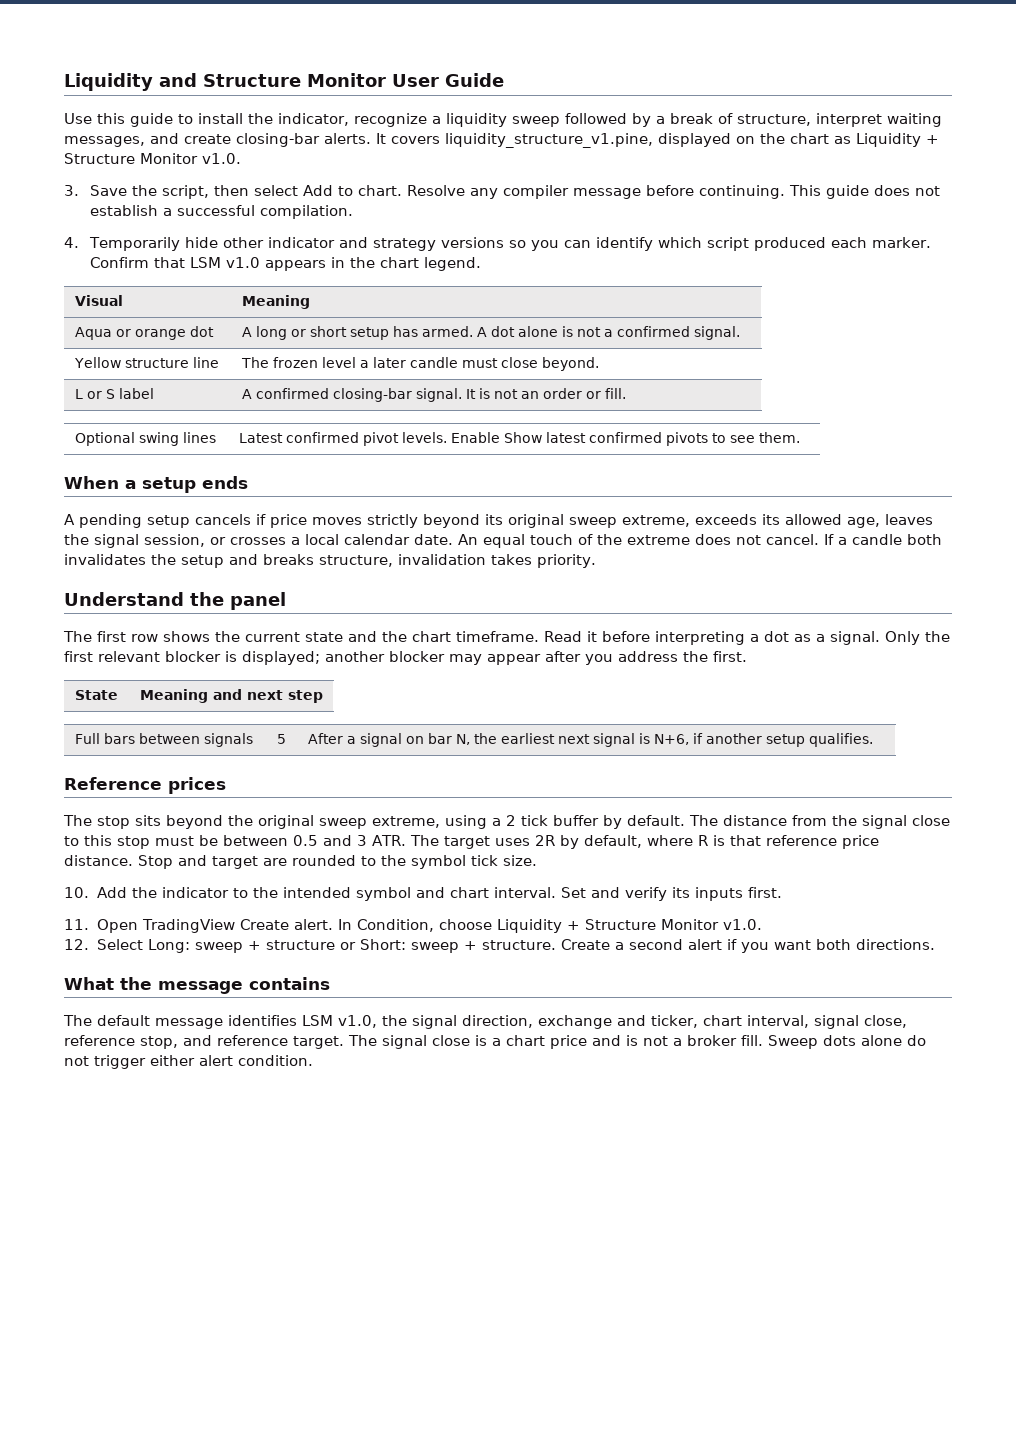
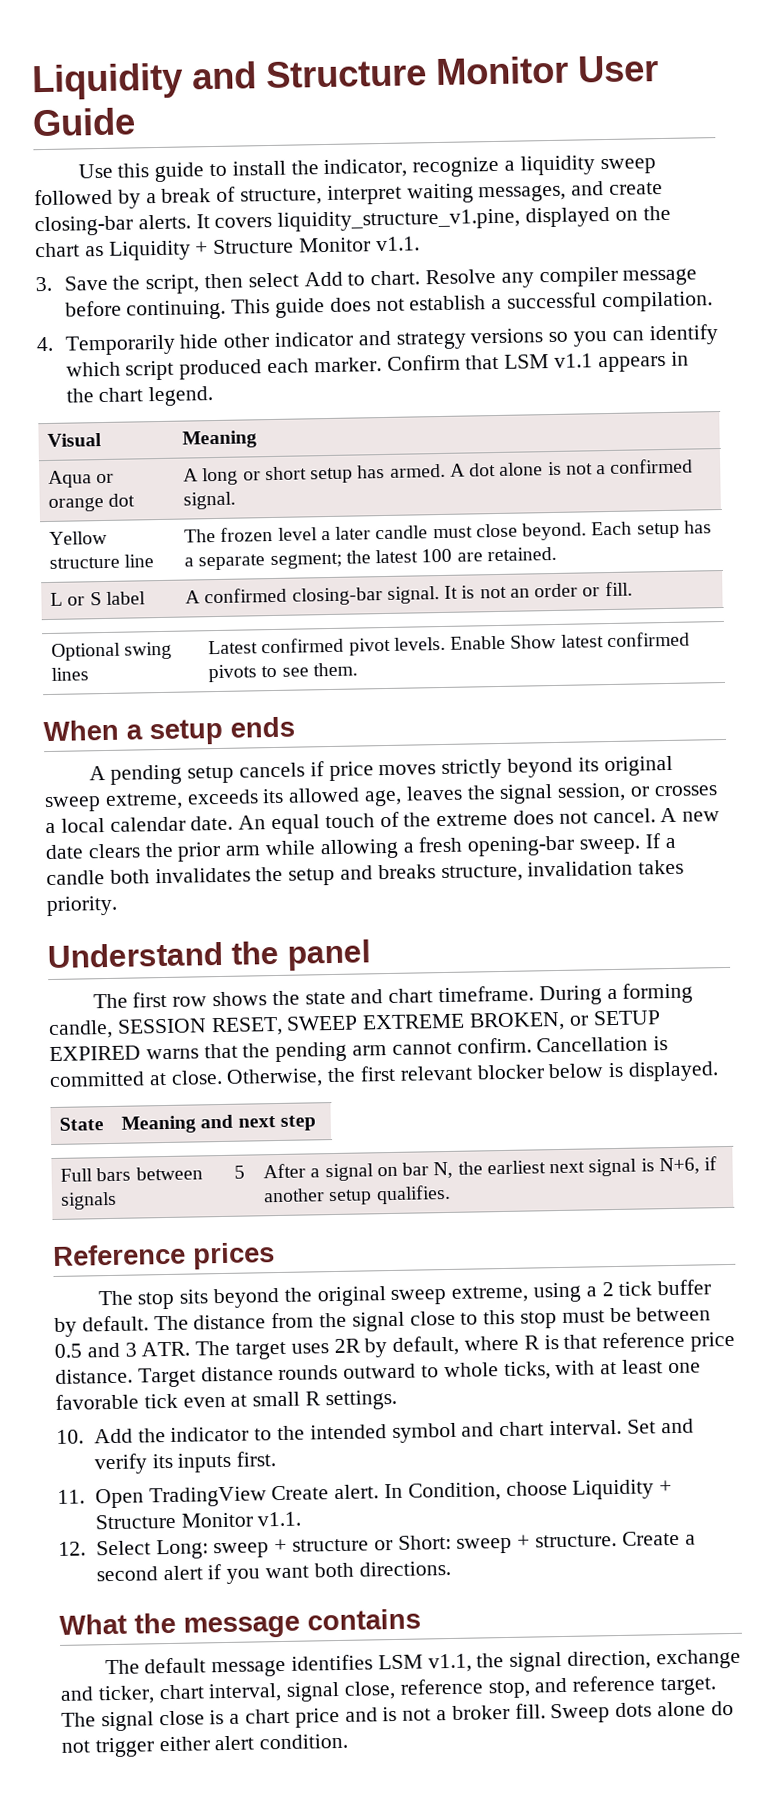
- It covers liquidity_structure_v1.pine, displayed on the chart as Liquidity + Structure Monitor v1.0.
+ It covers liquidity_structure_v1.pine, displayed on the chart as Liquidity + Structure Monitor v1.1.
- Confirm that LSM v1.0 appears in the chart legend.
+ Confirm that LSM v1.1 appears in the chart legend.
- Yellow structure line | The frozen level a later candle must close beyond.
+ Yellow structure line | The frozen level a later candle must close beyond. Each setup has a separate segment; the latest 100 are retained.
+ A new date clears the prior arm while allowing a fresh opening-bar sweep.
- The first row shows the current state and the chart timeframe.
+ The first row shows the state and chart timeframe.
- Read it before interpreting a dot as a signal. Only the first relevant blocker is displayed; another blocker may appear after you address the first.
+ During a forming candle, SESSION RESET, SWEEP EXTREME BROKEN, or SETUP EXPIRED warns that the pending arm cannot confirm. Cancellation is committed at close. Otherwise, the first relevant blocker below is displayed.
- Stop and target are rounded to the symbol tick size.
+ Target distance rounds outward to whole ticks, with at least one favorable tick even at small R settings.
- In Condition, choose Liquidity + Structure Monitor v1.0.
+ In Condition, choose Liquidity + Structure Monitor v1.1.
- The default message identifies LSM v1.0, the signal direction, exchange and ticker, chart interval, signal close, reference stop, and reference target.
+ The default message identifies LSM v1.1, the signal direction, exchange and ticker, chart interval, signal close, reference stop, and reference target.

